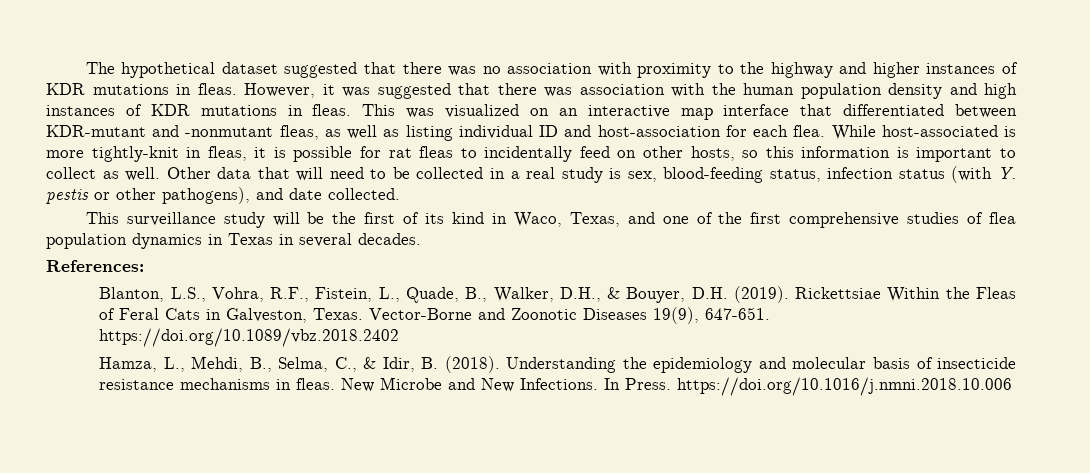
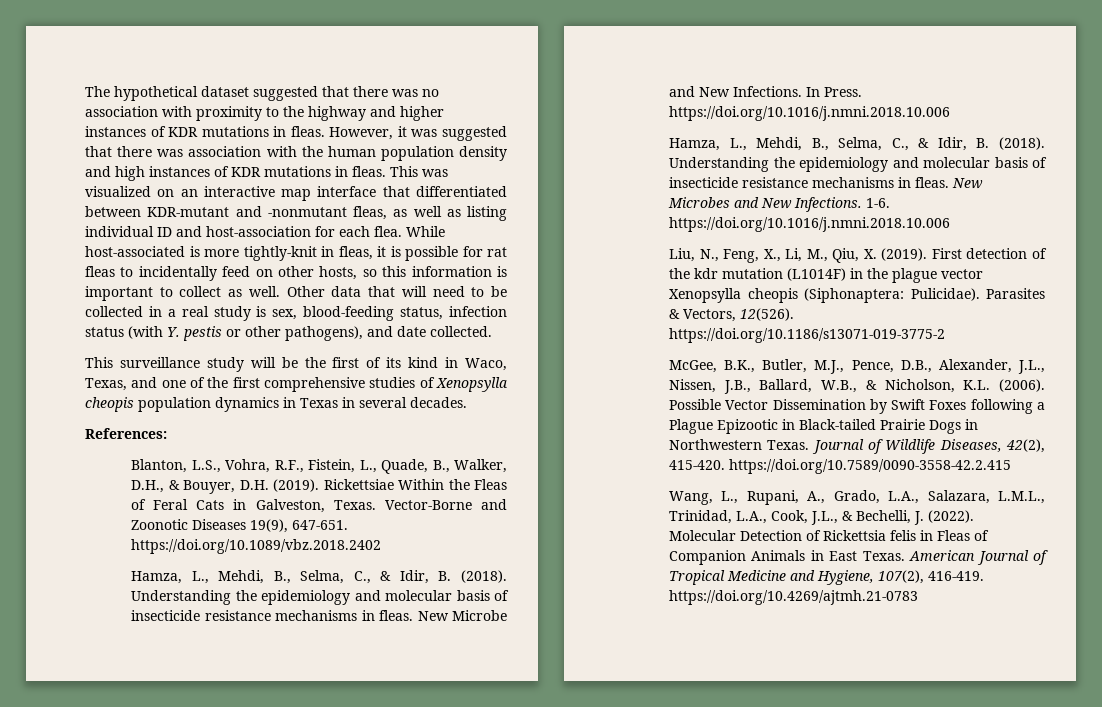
- This surveillance study will be the first of its kind in Waco, Texas, and one of the first comprehensive studies of flea population dynamics in Texas in several decades.
+ This surveillance study will be the first of its kind in Waco, Texas, and one of the first comprehensive studies of Xenopsylla cheopis population dynamics in Texas in several decades.
+ Hamza, L., Mehdi, B., Selma, C., & Idir, B. (2018). Understanding the epidemiology and molecular basis of insecticide resistance mechanisms in fleas. New Microbes and New Infections. 1-6. https://doi.org/10.1016/j.nmni.2018.10.006
+ Liu, N., Feng, X., Li, M., Qiu, X. (2019). First detection of the kdr mutation (L1014F) in the plague vector Xenopsylla cheopis (Siphonaptera: Pulicidae). Parasites & Vectors, 12(526). https://doi.org/10.1186/s13071-019-3775-2
+ McGee, B.K., Butler, M.J., Pence, D.B., Alexander, J.L., Nissen, J.B., Ballard, W.B., & Nicholson, K.L. (2006). Possible Vector Dissemination by Swift Foxes following a Plague Epizootic in Black-tailed Prairie Dogs in Northwestern Texas. Journal of Wildlife Diseases, 42(2), 415-420. https://doi.org/10.7589/0090-3558-42.2.415
+ Wang, L., Rupani, A., Grado, L.A., Salazara, L.M.L., Trinidad, L.A., Cook, J.L., & Bechelli, J. (2022). Molecular Detection of Rickettsia felis in Fleas of Companion Animals in East Texas. American Journal of Tropical Medicine and Hygiene, 107(2), 416-419. https://doi.org/10.4269/ajtmh.21-0783

